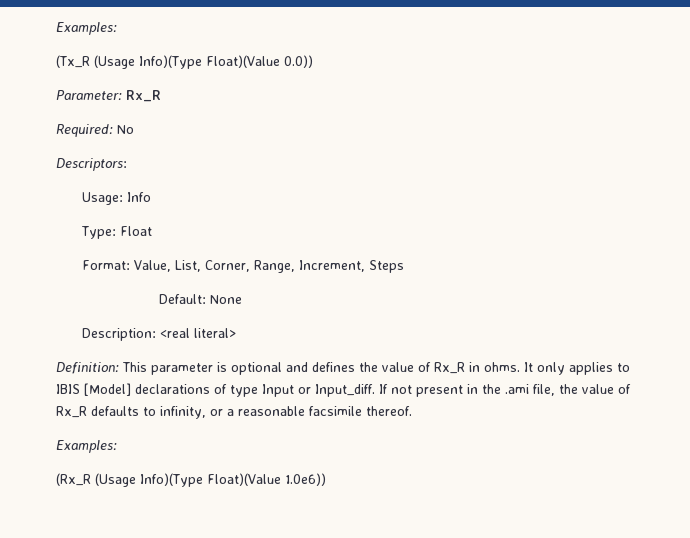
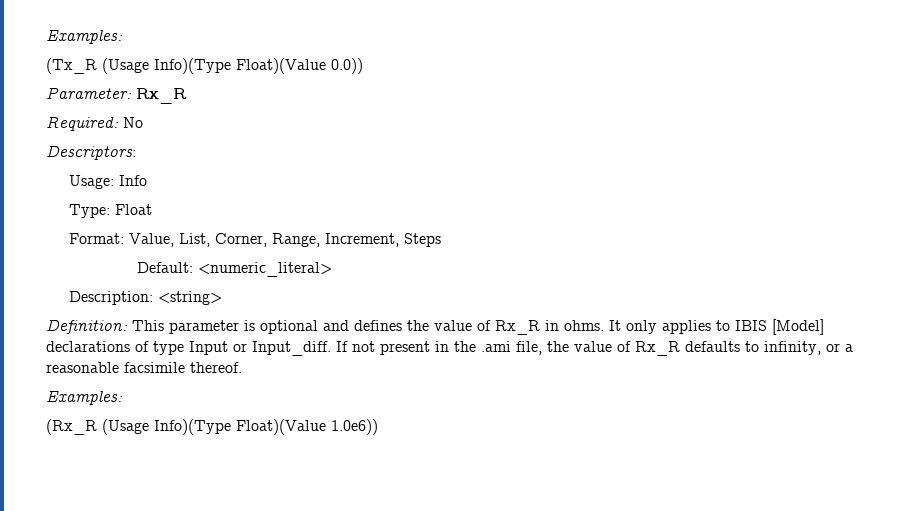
- Default: None
+ Default: <numeric_literal>
- Description: <real literal>
+ Description: <string>

